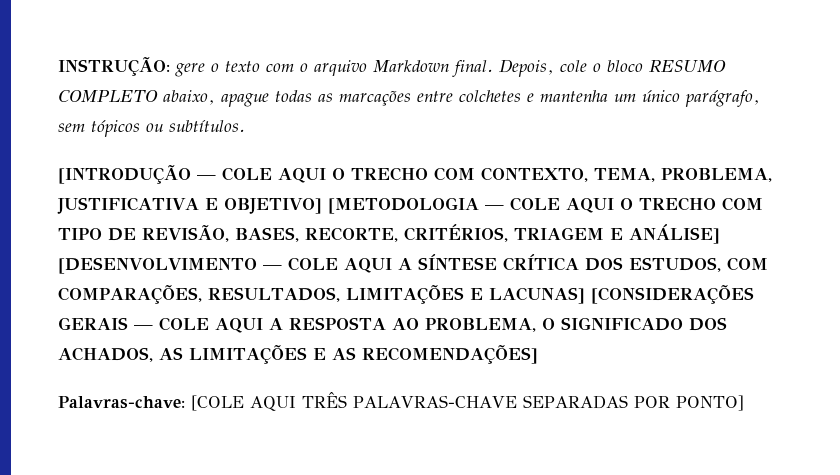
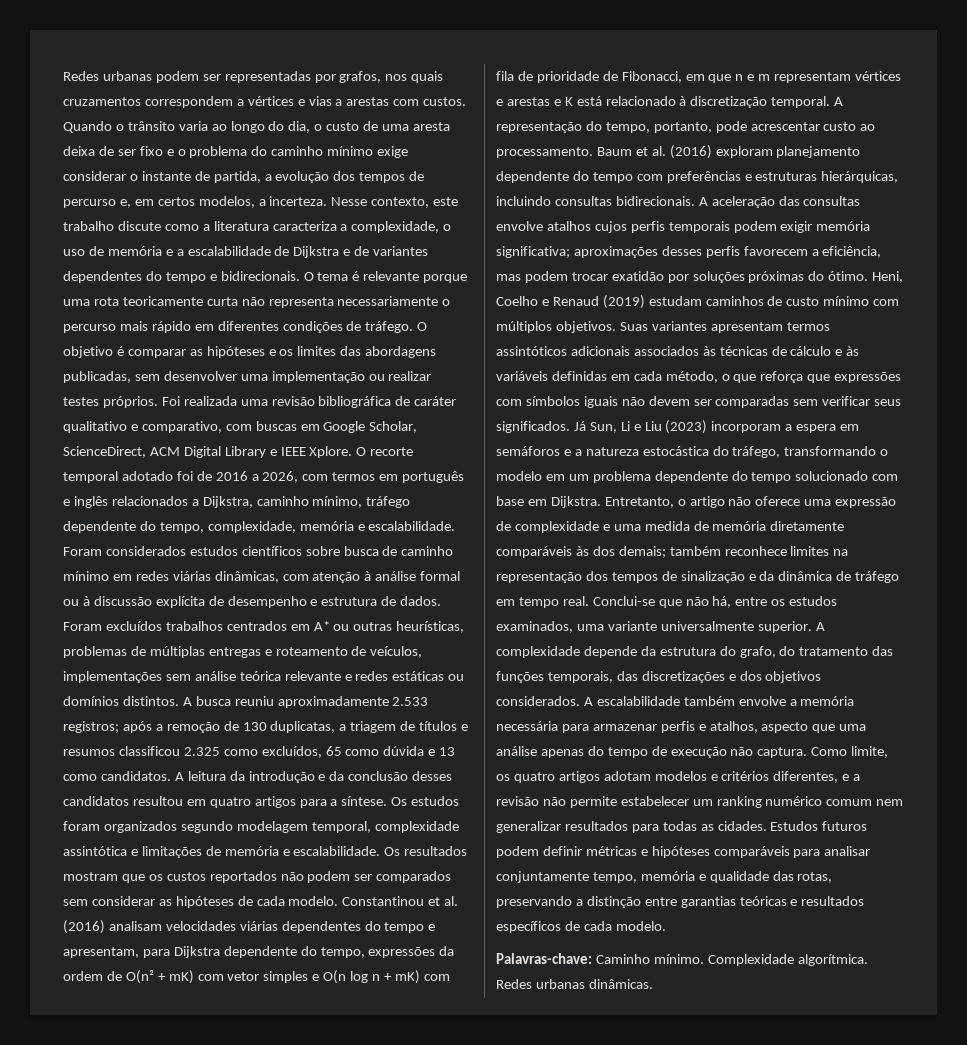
- INSTRUÇÃO: gere o texto com o arquivo Markdown final. Depois, cole o bloco RESUMO COMPLETO abaixo, apague todas as marcações entre colchetes e mantenha um único parágrafo, sem tópicos ou subtítulos.
- [INTRODUÇÃO — COLE AQUI O TRECHO COM CONTEXTO, TEMA, PROBLEMA, JUSTIFICATIVA E OBJETIVO] [METODOLOGIA — COLE AQUI O TRECHO COM TIPO DE REVISÃO, BASES, RECORTE, CRITÉRIOS, TRIAGEM E ANÁLISE] [DESENVOLVIMENTO — COLE AQUI A SÍNTESE CRÍTICA DOS ESTUDOS, COM COMPARAÇÕES, RESULTADOS, LIMITAÇÕES E LACUNAS] [CONSIDERAÇÕES GERAIS — COLE AQUI A RESPOSTA AO PROBLEMA, O SIGNIFICADO DOS ACHADOS, AS LIMITAÇÕES E AS RECOMENDAÇÕES]
- Palavras-chave: [COLE AQUI TRÊS PALAVRAS-CHAVE SEPARADAS POR PONTO]
+ Redes urbanas podem ser representadas por grafos, nos quais cruzamentos correspondem a vértices e vias a arestas com custos. Quando o trânsito varia ao longo do dia, o custo de uma aresta deixa de ser fixo e o problema do caminho mínimo exige considerar o instante de partida, a evolução dos tempos de percurso e, em certos modelos, a incerteza. Nesse contexto, este trabalho discute como a literatura caracteriza a complexidade, o uso de memória e a escalabilidade de Dijkstra e de variantes dependentes do tempo e bidirecionais. O tema é relevante porque uma rota teoricamente curta não representa necessariamente o percurso mais rápido em diferentes condições de tráfego. O objetivo é comparar as hipóteses e os limites das abordagens publicadas, sem desenvolver uma implementação ou realizar testes próprios. Foi realizada uma revisão bibliográfica de caráter qualitativo e comparativo, com buscas em Google Scholar, ScienceDirect, ACM Digital Library e IEEE Xplore. O recorte temporal adotado foi de 2016 a 2026, com termos em português e inglês relacionados a Dijkstra, caminho mínimo, tráfego dependente do tempo, complexidade, memória e escalabilidade. Foram considerados estudos científicos sobre busca de caminho mínimo em redes viárias dinâmicas, com atenção à análise formal ou à discussão explícita de desempenho e estrutura de dados. Foram excluídos trabalhos centrados em A* ou outras heurísticas, problemas de múltiplas entregas e roteamento de veículos, implementações sem análise teórica relevante e redes estáticas ou domínios distintos. A busca reuniu aproximadamente 2.533 registros; após a remoção de 130 duplicatas, a triagem de títulos e resumos classificou 2.325 como excluídos, 65 como dúvida e 13 como candidatos. A leitura da introdução e da conclusão desses candidatos resultou em quatro artigos para a síntese. Os estudos foram organizados segundo modelagem temporal, complexidade assintótica e limitações de memória e escalabilidade. Os resultados mostram que os custos reportados não podem ser comparados sem considerar as hipóteses de cada modelo. Constantinou et al. (2016) analisam velocidades viárias dependentes do tempo e apresentam, para Dijkstra dependente do tempo, expressões da ordem de O(n² + mK) com vetor simples e O(n log n + mK) com fila de prioridade de Fibonacci, em que n e m representam vértices e arestas e K está relacionado à discretização temporal. A representação do tempo, portanto, pode acrescentar custo ao processamento. Baum et al. (2016) exploram planejamento dependente do tempo com preferências e estruturas hierárquicas, incluindo consultas bidirecionais. A aceleração das consultas envolve atalhos cujos perfis temporais podem exigir memória significativa; aproximações desses perfis favorecem a eficiência, mas podem trocar exatidão por soluções próximas do ótimo. Heni, Coelho e Renaud (2019) estudam caminhos de custo mínimo com múltiplos objetivos. Suas variantes apresentam termos assintóticos adicionais associados às técnicas de cálculo e às variáveis definidas em cada método, o que reforça que expressões com símbolos iguais não devem ser comparadas sem verificar seus significados. Já Sun, Li e Liu (2023) incorporam a espera em semáforos e a natureza estocástica do tráfego, transformando o modelo em um problema dependente do tempo solucionado com base em Dijkstra. Entretanto, o artigo não oferece uma expressão de complexidade e uma medida de memória diretamente comparáveis às dos demais; também reconhece limites na representação dos tempos de sinalização e da dinâmica de tráfego em tempo real. Conclui-se que não há, entre os estudos examinados, uma variante universalmente superior. A complexidade depende da estrutura do grafo, do tratamento das funções temporais, das discretizações e dos objetivos considerados. A escalabilidade também envolve a memória necessária para armazenar perfis e atalhos, aspecto que uma análise apenas do tempo de execução não captura. Como limite, os quatro artigos adotam modelos e critérios diferentes, e a revisão não permite estabelecer um ranking numérico comum nem generalizar resultados para todas as cidades. Estudos futuros podem definir métricas e hipóteses comparáveis para analisar conjuntamente tempo, memória e qualidade das rotas, preservando a distinção entre garantias teóricas e resultados específicos de cada modelo.
+ Palavras-chave: Caminho mínimo. Complexidade algorítmica. Redes urbanas dinâmicas.

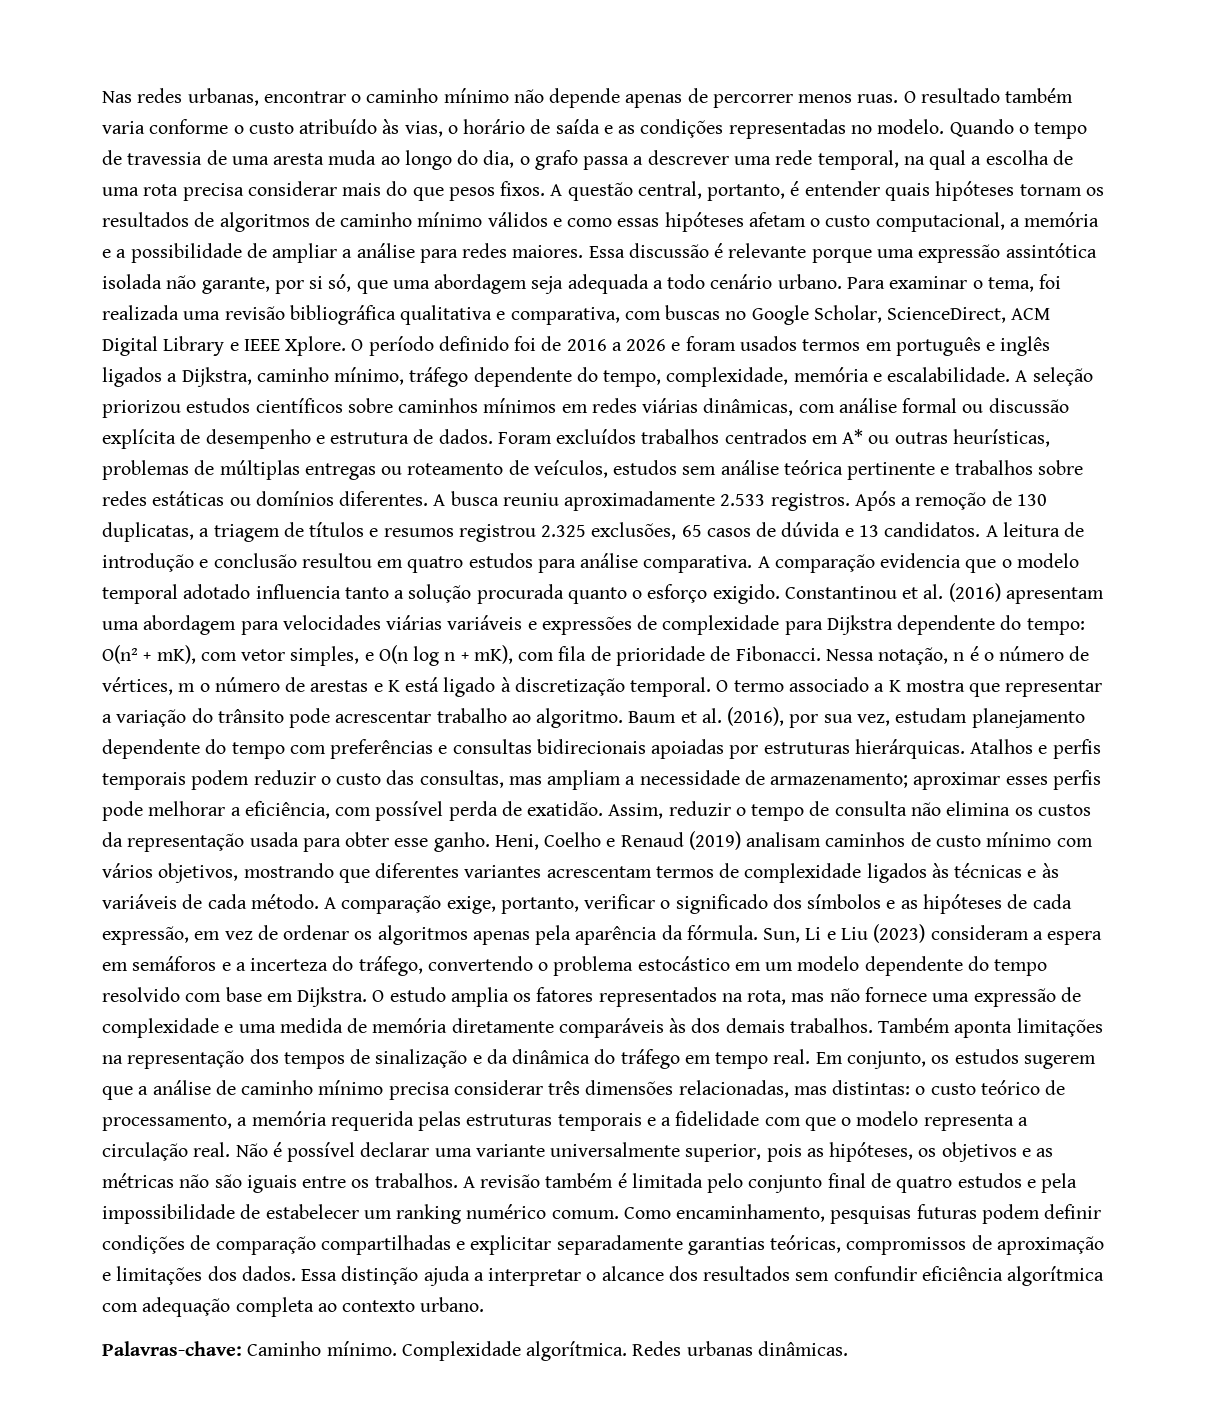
- Redes urbanas podem ser representadas por grafos, nos quais cruzamentos correspondem a vértices e vias a arestas com custos. Quando o trânsito varia ao longo do dia, o custo de uma aresta deixa de ser fixo e o problema do caminho mínimo exige considerar o instante de partida, a evolução dos tempos de percurso e, em certos modelos, a incerteza. Nesse contexto, este trabalho discute como a literatura caracteriza a complexidade, o uso de memória e a escalabilidade de Dijkstra e de variantes dependentes do tempo e bidirecionais. O tema é relevante porque uma rota teoricamente curta não representa necessariamente o percurso mais rápido em diferentes condições de tráfego. O objetivo é comparar as hipóteses e os limites das abordagens publicadas, sem desenvolver uma implementação ou realizar testes próprios. Foi realizada uma revisão bibliográfica de caráter qualitativo e comparativo, com buscas em Google Scholar, ScienceDirect, ACM Digital Library e IEEE Xplore.
+ Nas redes urbanas, encontrar o caminho mínimo não depende apenas de percorrer menos ruas. O resultado também varia conforme o custo atribuído às vias, o horário de saída e as condições representadas no modelo. Quando o tempo de travessia de uma aresta muda ao longo do dia, o grafo passa a descrever uma rede temporal, na qual a escolha de uma rota precisa considerar mais do que pesos fixos. A questão central, portanto, é entender quais hipóteses tornam os resultados de algoritmos de caminho mínimo válidos e como essas hipóteses afetam o custo computacional, a memória e a possibilidade de ampliar a análise para redes maiores. Essa discussão é relevante porque uma expressão assintótica isolada não garante, por si só, que uma abordagem seja adequada a todo cenário urbano. Para examinar o tema, foi realizada uma revisão bibliográfica qualitativa e comparativa, com buscas no Google Scholar, ScienceDirect, ACM Digital Library e IEEE Xplore.
- O recorte temporal adotado foi de 2016 a 2026, com termos em português e inglês relacionados a Dijkstra, caminho mínimo, tráfego dependente do tempo, complexidade, memória e escalabilidade.
+ O período definido foi de 2016 a 2026 e foram usados termos em português e inglês ligados a Dijkstra, caminho mínimo, tráfego dependente do tempo, complexidade, memória e escalabilidade.
- Foram considerados estudos científicos sobre busca de caminho mínimo em redes viárias dinâmicas, com atenção à análise formal ou à discussão explícita de desempenho e estrutura de dados.
+ A seleção priorizou estudos científicos sobre caminhos mínimos em redes viárias dinâmicas, com análise formal ou discussão explícita de desempenho e estrutura de dados.
- Foram excluídos trabalhos centrados em A* ou outras heurísticas, problemas de múltiplas entregas e roteamento de veículos, implementações sem análise teórica relevante e redes estáticas ou domínios distintos.
+ Foram excluídos trabalhos centrados em A* ou outras heurísticas, problemas de múltiplas entregas ou roteamento de veículos, estudos sem análise teórica pertinente e trabalhos sobre redes estáticas ou domínios diferentes.
- A busca reuniu aproximadamente 2.533 registros; após a remoção de 130 duplicatas, a triagem de títulos e resumos classificou 2.325 como excluídos, 65 como dúvida e 13 como candidatos.
+ A busca reuniu aproximadamente 2.533 registros. Após a remoção de 130 duplicatas, a triagem de títulos e resumos registrou 2.325 exclusões, 65 casos de dúvida e 13 candidatos.
- A leitura da introdução e da conclusão desses candidatos resultou em quatro artigos para a síntese. Os estudos foram organizados segundo modelagem temporal, complexidade assintótica e limitações de memória e escalabilidade. Os resultados mostram que os custos reportados não podem ser comparados sem considerar as hipóteses de cada modelo. Constantinou et al. (2016) analisam velocidades viárias dependentes do tempo e apresentam, para Dijkstra dependente do tempo, expressões da ordem de O(n² + mK) com vetor simples e O(n log n + mK) com fila de prioridade de Fibonacci, em que n e m representam vértices e arestas e K está relacionado à discretização temporal.
+ A leitura de introdução e conclusão resultou em quatro estudos para análise comparativa. A comparação evidencia que o modelo temporal adotado influencia tanto a solução procurada quanto o esforço exigido. Constantinou et al. (2016) apresentam uma abordagem para velocidades viárias variáveis e expressões de complexidade para Dijkstra dependente do tempo: O(n² + mK), com vetor simples, e O(n log n + mK), com fila de prioridade de Fibonacci. Nessa notação, n é o número de vértices, m o número de arestas e K está ligado à discretização temporal.
- A representação do tempo, portanto, pode acrescentar custo ao processamento. Baum et al. (2016) exploram planejamento dependente do tempo com preferências e estruturas hierárquicas, incluindo consultas bidirecionais. A aceleração das consultas envolve atalhos cujos perfis temporais podem exigir memória significativa; aproximações desses perfis favorecem a eficiência, mas podem trocar exatidão por soluções próximas do ótimo.
+ O termo associado a K mostra que representar a variação do trânsito pode acrescentar trabalho ao algoritmo. Baum et al. (2016), por sua vez, estudam planejamento dependente do tempo com preferências e consultas bidirecionais apoiadas por estruturas hierárquicas. Atalhos e perfis temporais podem reduzir o custo das consultas, mas ampliam a necessidade de armazenamento; aproximar esses perfis pode melhorar a eficiência, com possível perda de exatidão. Assim, reduzir o tempo de consulta não elimina os custos da representação usada para obter esse ganho.
- Heni, Coelho e Renaud (2019) estudam caminhos de custo mínimo com múltiplos objetivos. Suas variantes apresentam termos assintóticos adicionais associados às técnicas de cálculo e às variáveis definidas em cada método, o que reforça que expressões com símbolos iguais não devem ser comparadas sem verificar seus significados. Já Sun, Li e Liu (2023) incorporam a espera em semáforos e a natureza estocástica do tráfego, transformando o modelo em um problema dependente do tempo solucionado com base em Dijkstra.
+ Heni, Coelho e Renaud (2019) analisam caminhos de custo mínimo com vários objetivos, mostrando que diferentes variantes acrescentam termos de complexidade ligados às técnicas e às variáveis de cada método. A comparação exige, portanto, verificar o significado dos símbolos e as hipóteses de cada expressão, em vez de ordenar os algoritmos apenas pela aparência da fórmula. Sun, Li e Liu (2023) consideram a espera em semáforos e a incerteza do tráfego, convertendo o problema estocástico em um modelo dependente do tempo resolvido com base em Dijkstra.
- Entretanto, o artigo não oferece uma expressão de complexidade e uma medida de memória diretamente comparáveis às dos demais; também reconhece limites na representação dos tempos de sinalização e da dinâmica de tráfego em tempo real.
+ O estudo amplia os fatores representados na rota, mas não fornece uma expressão de complexidade e uma medida de memória diretamente comparáveis às dos demais trabalhos. Também aponta limitações na representação dos tempos de sinalização e da dinâmica do tráfego em tempo real.
- Conclui-se que não há, entre os estudos examinados, uma variante universalmente superior. A complexidade depende da estrutura do grafo, do tratamento das funções temporais, das discretizações e dos objetivos considerados. A escalabilidade também envolve a memória necessária para armazenar perfis e atalhos, aspecto que uma análise apenas do tempo de execução não captura. Como limite, os quatro artigos adotam modelos e critérios diferentes, e a revisão não permite estabelecer um ranking numérico comum nem generalizar resultados para todas as cidades. Estudos futuros podem definir métricas e hipóteses comparáveis para analisar conjuntamente tempo, memória e qualidade das rotas, preservando a distinção entre garantias teóricas e resultados específicos de cada modelo.
+ Em conjunto, os estudos sugerem que a análise de caminho mínimo precisa considerar três dimensões relacionadas, mas distintas: o custo teórico de processamento, a memória requerida pelas estruturas temporais e a fidelidade com que o modelo representa a circulação real. Não é possível declarar uma variante universalmente superior, pois as hipóteses, os objetivos e as métricas não são iguais entre os trabalhos. A revisão também é limitada pelo conjunto final de quatro estudos e pela impossibilidade de estabelecer um ranking numérico comum. Como encaminhamento, pesquisas futuras podem definir condições de comparação compartilhadas e explicitar separadamente garantias teóricas, compromissos de aproximação e limitações dos dados. Essa distinção ajuda a interpretar o alcance dos resultados sem confundir eficiência algorítmica com adequação completa ao contexto urbano.

